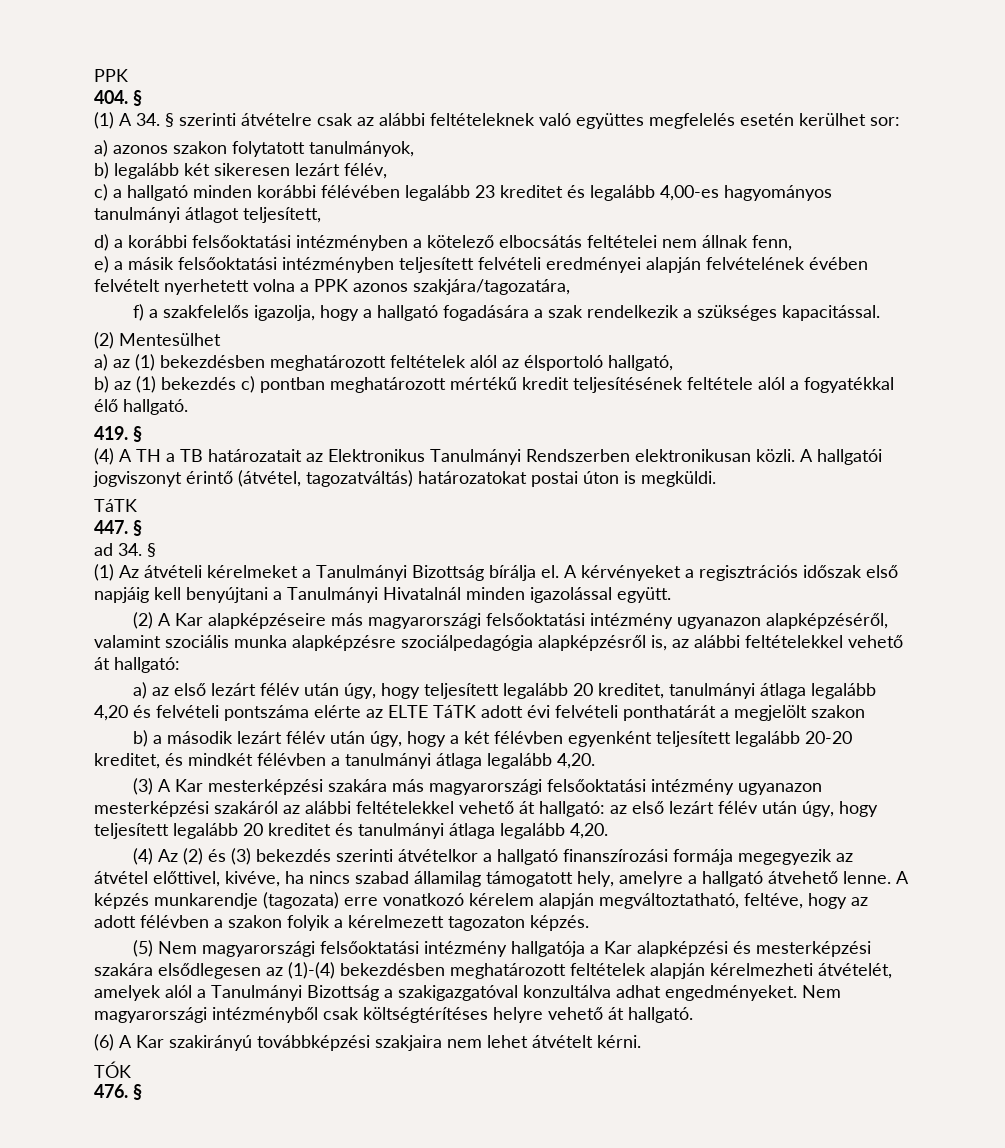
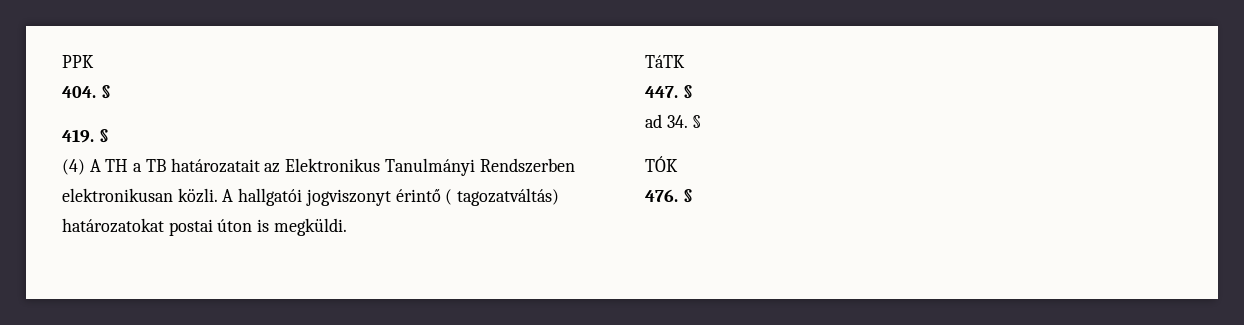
- (1) A 34. § szerinti átvételre csak az alábbi feltételeknek való együttes megfelelés esetén kerülhet sor:
- a) azonos szakon folytatott tanulmányok,
- b) legalább két sikeresen lezárt félév,
- c) a hallgató minden korábbi félévében legalább 23 kreditet és legalább 4,00-es hagyományos tanulmányi átlagot teljesített,
- d) a korábbi felsőoktatási intézményben a kötelező elbocsátás feltételei nem állnak fenn,
- e) a másik felsőoktatási intézményben teljesített felvételi eredményei alapján felvételének évében felvételt nyerhetett volna a PPK azonos szakjára/tagozatára,
- f) a szakfelelős igazolja, hogy a hallgató fogadására a szak rendelkezik a szükséges kapacitással.
- (2) Mentesülhet
- a) az (1) bekezdésben meghatározott feltételek alól az élsportoló hallgató,
- b) az (1) bekezdés c) pontban meghatározott mértékű kredit teljesítésének feltétele alól a fogyatékkal élő hallgató.
- A hallgatói jogviszonyt érintő (átvétel, tagozatváltás) határozatokat postai úton is megküldi.
+ A hallgatói jogviszonyt érintő ( tagozatváltás) határozatokat postai úton is megküldi.
- (1) Az átvételi kérelmeket a Tanulmányi Bizottság bírálja el. A kérvényeket a regisztrációs időszak első napjáig kell benyújtani a Tanulmányi Hivatalnál minden igazolással együtt.
- (2) A Kar alapképzéseire más magyarországi felsőoktatási intézmény ugyanazon alapképzéséről, valamint szociális munka alapképzésre szociálpedagógia alapképzésről is, az alábbi feltételekkel vehető át hallgató:
- a) az első lezárt félév után úgy, hogy teljesített legalább 20 kreditet, tanulmányi átlaga legalább 4,20 és felvételi pontszáma elérte az ELTE TáTK adott évi felvételi ponthatárát a megjelölt szakon
- b) a második lezárt félév után úgy, hogy a két félévben egyenként teljesített legalább 20-20 kreditet, és mindkét félévben a tanulmányi átlaga legalább 4,20.
- (3) A Kar mesterképzési szakára más magyarországi felsőoktatási intézmény ugyanazon mesterképzési szakáról az alábbi feltételekkel vehető át hallgató: az első lezárt félév után úgy, hogy teljesített legalább 20 kreditet és tanulmányi átlaga legalább 4,20.
- (4) Az (2) és (3) bekezdés szerinti átvételkor a hallgató finanszírozási formája megegyezik az átvétel előttivel, kivéve, ha nincs szabad államilag támogatott hely, amelyre a hallgató átvehető lenne. A képzés munkarendje (tagozata) erre vonatkozó kérelem alapján megváltoztatható, feltéve, hogy az adott félévben a szakon folyik a kérelmezett tagozaton képzés.
- (5) Nem magyarországi felsőoktatási intézmény hallgatója a Kar alapképzési és mesterképzési szakára elsődlegesen az (1)-(4) bekezdésben meghatározott feltételek alapján kérelmezheti átvételét, amelyek alól a Tanulmányi Bizottság a szakigazgatóval konzultálva adhat engedményeket. Nem magyarországi intézményből csak költségtérítéses helyre vehető át hallgató.
- (6) A Kar szakirányú továbbképzési szakjaira nem lehet átvételt kérni.

